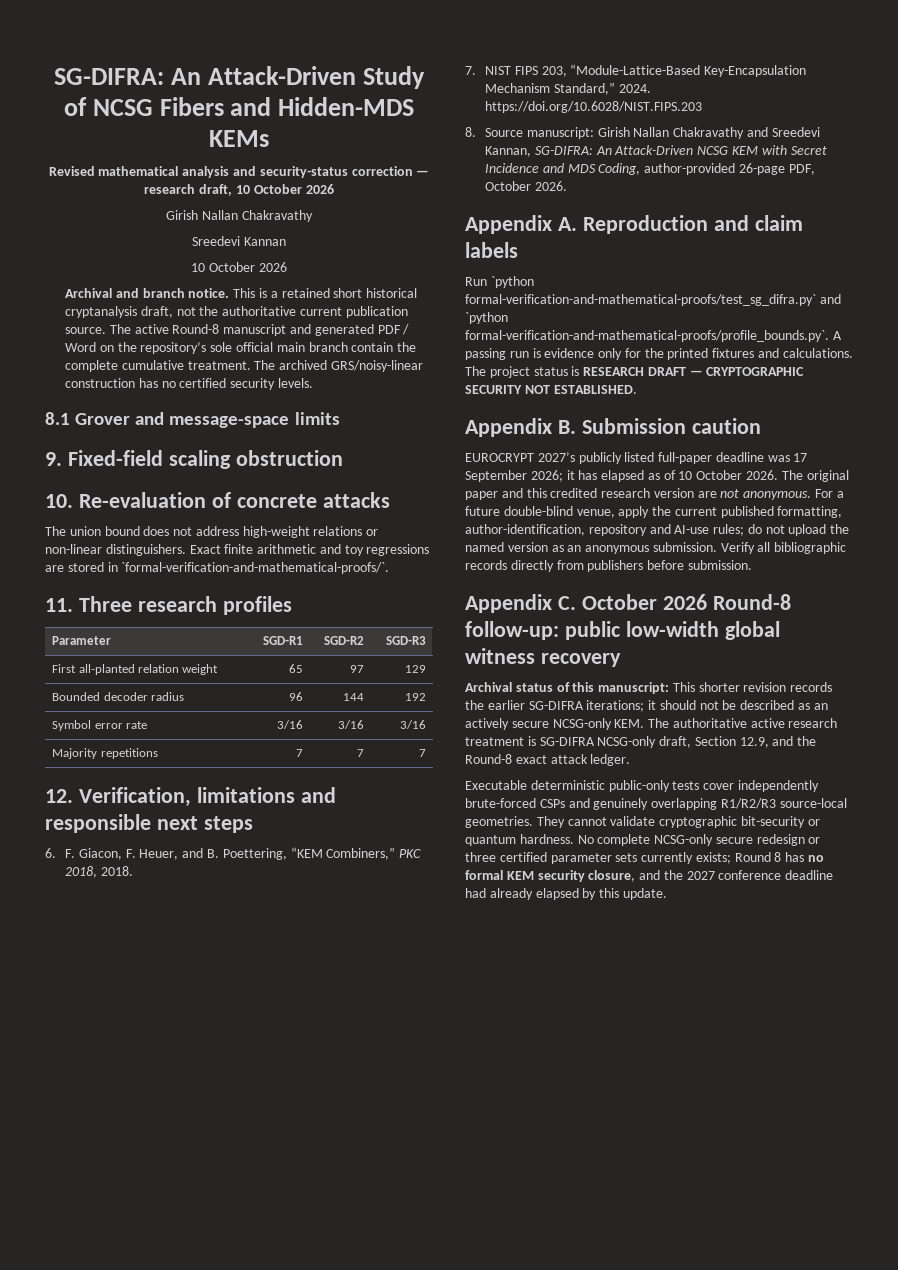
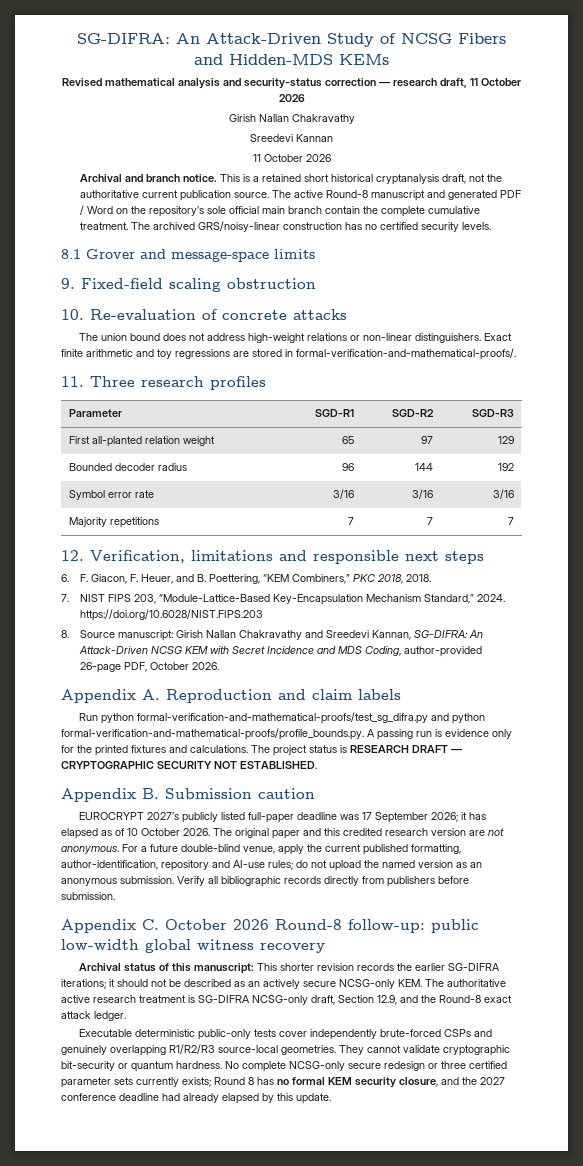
- Revised mathematical analysis and security-status correction — research draft, 10 October 2026
+ Revised mathematical analysis and security-status correction — research draft, 11 October 2026
  Sreedevi Kannan
- 10 October 2026
+ 11 October 2026
- Exact finite arithmetic and toy regressions are stored in `formal-verification-and-mathematical-proofs/`.
+ Exact finite arithmetic and toy regressions are stored in formal-verification-and-mathematical-proofs/.
- Run `python formal-verification-and-mathematical-proofs/test_sg_difra.py` and `python formal-verification-and-mathematical-proofs/profile_bounds.py`. A passing run is evidence only for the printed fixtures and calculations.
+ Run python formal-verification-and-mathematical-proofs/test_sg_difra.py and python formal-verification-and-mathematical-proofs/profile_bounds.py. A passing run is evidence only for the printed fixtures and calculations.

